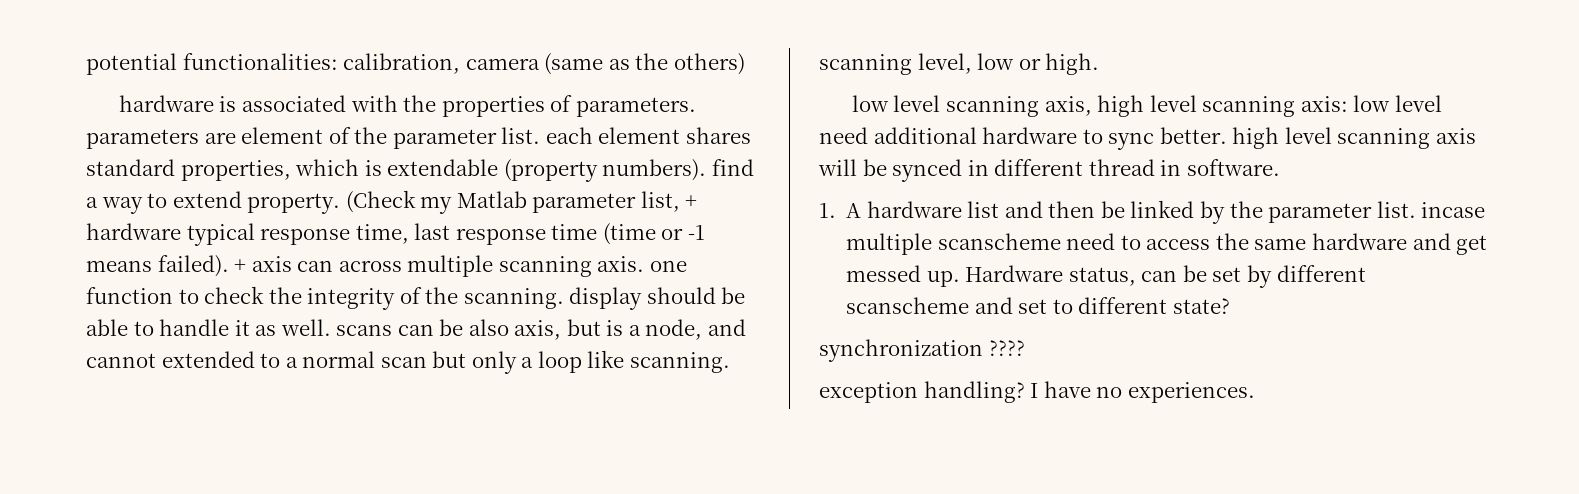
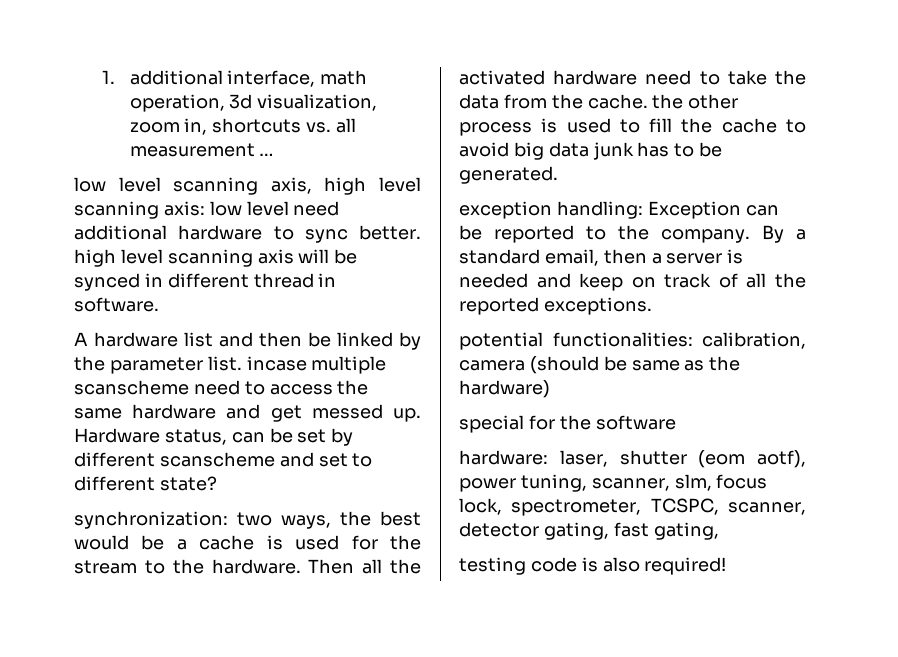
- potential functionalities: calibration, camera (same as the others)
- hardware is associated with the properties of parameters. parameters are element of the parameter list. each element shares standard properties, which is extendable (property numbers). find a way to extend property. (Check my Matlab parameter list, + hardware typical response time, last response time (time or -1 means failed). + axis can across multiple scanning axis. one function to check the integrity of the scanning. display should be able to handle it as well. scans can be also axis, but is a node, and cannot extended to a normal scan but only a loop like scanning. scanning level, low or high.
+ 1. additional interface, math operation, 3d visualization, zoom in, shortcuts vs. all measurement …
- 1. A hardware list and then be linked by the parameter list. incase multiple scanscheme need to access the same hardware and get messed up.
+ A hardware list and then be linked by the parameter list. incase multiple scanscheme need to access the same hardware and get messed up.
- synchronization ????
- exception handling? I have no experiences.
+ synchronization: two ways, the best would be a cache is used for the stream to the hardware. Then all the activated hardware need to take the data from the cache. the other process is used to fill the cache to avoid big data junk has to be generated.
+ exception handling: Exception can be reported to the company. By a standard email, then a server is needed and keep on track of all the reported exceptions.
+ potential functionalities: calibration, camera (should be same as the hardware)
+ special for the software
+ hardware: laser, shutter (eom aotf), power tuning, scanner, slm, focus lock, spectrometer, TCSPC, scanner, detector gating, fast gating,
+ testing code is also required!

